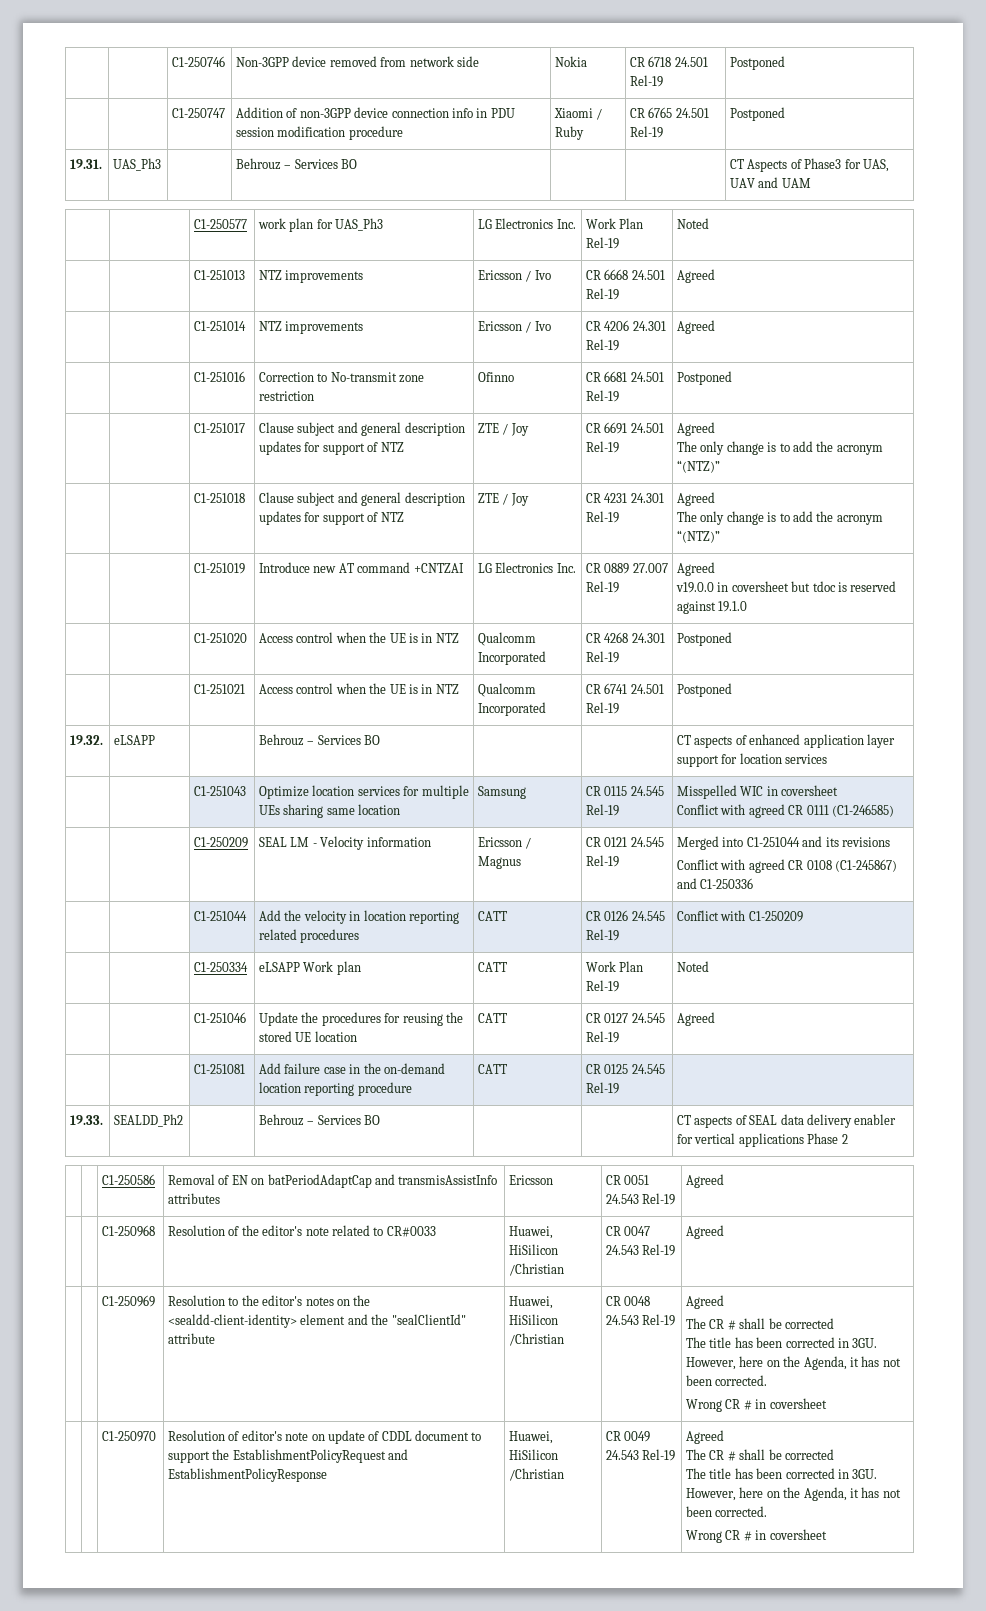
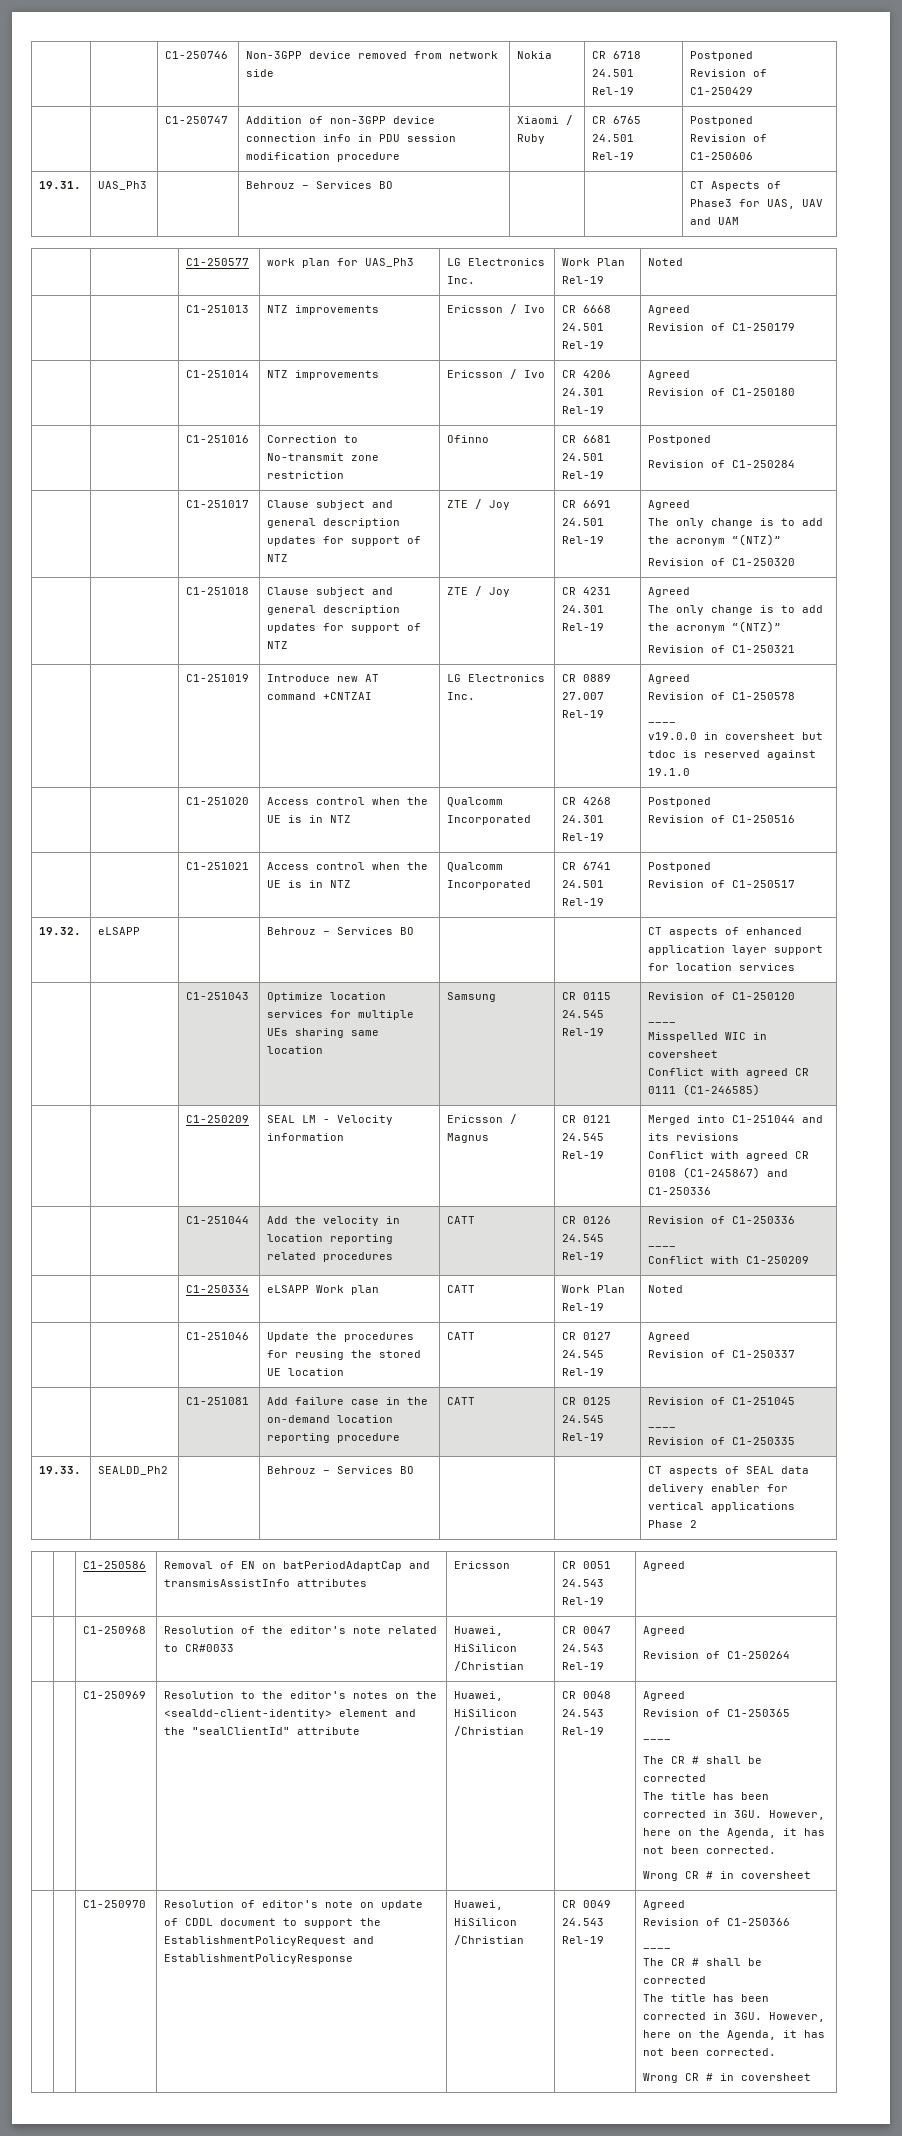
  | | C1-250746 | Non-3GPP device removed from network side | Nokia | CR 6718 24.501 Rel-19 | Postponed
+ Revision of C1-250429
  | | C1-250747 | Addition of non-3GPP device connection info in PDU session modification procedure | Xiaomi / Ruby | CR 6765 24.501 Rel-19 | Postponed
+ Revision of C1-250606
  | | C1-251013 | NTZ improvements | Ericsson / Ivo | CR 6668 24.501 Rel-19 | Agreed
+ Revision of C1-250179
  | | C1-251014 | NTZ improvements | Ericsson / Ivo | CR 4206 24.301 Rel-19 | Agreed
+ Revision of C1-250180
  | | C1-251016 | Correction to No-transmit zone restriction | Ofinno | CR 6681 24.501 Rel-19 | Postponed
+ Revision of C1-250284
  | | C1-251017 | Clause subject and general description updates for support of NTZ | ZTE / Joy | CR 6691 24.501 Rel-19 | Agreed
  The only change is to add the acronym “(NTZ)”
+ Revision of C1-250320
  | | C1-251018 | Clause subject and general description updates for support of NTZ | ZTE / Joy | CR 4231 24.301 Rel-19 | Agreed
  The only change is to add the acronym “(NTZ)”
+ Revision of C1-250321
  | | C1-251019 | Introduce new AT command +CNTZAI | LG Electronics Inc. | CR 0889 27.007 Rel-19 | Agreed
+ Revision of C1-250578
+ ____
  | | C1-251020 | Access control when the UE is in NTZ | Qualcomm Incorporated | CR 4268 24.301 Rel-19 | Postponed
+ Revision of C1-250516
  | | C1-251021 | Access control when the UE is in NTZ | Qualcomm Incorporated | CR 6741 24.501 Rel-19 | Postponed
+ Revision of C1-250517
- | | C1-251043 | Optimize location services for multiple UEs sharing same location | Samsung | CR 0115 24.545 Rel-19 | Misspelled WIC in coversheet
+ | | C1-251043 | Optimize location services for multiple UEs sharing same location | Samsung | CR 0115 24.545 Rel-19 | Revision of C1-250120
+ ____
+ Misspelled WIC in coversheet
- | | C1-251044 | Add the velocity in location reporting related procedures | CATT | CR 0126 24.545 Rel-19 | Conflict with C1-250209
+ | | C1-251044 | Add the velocity in location reporting related procedures | CATT | CR 0126 24.545 Rel-19 | Revision of C1-250336
+ ____
+ Conflict with C1-250209
  | | C1-251046 | Update the procedures for reusing the stored UE location | CATT | CR 0127 24.545 Rel-19 | Agreed
+ Revision of C1-250337
- | | C1-251081 | Add failure case in the on-demand location reporting procedure | CATT | CR 0125 24.545 Rel-19 |
+ | | C1-251081 | Add failure case in the on-demand location reporting procedure | CATT | CR 0125 24.545 Rel-19 | Revision of C1-251045
+ ____
+ Revision of C1-250335
  | | C1-250968 | Resolution of the editor's note related to CR#0033 | Huawei, HiSilicon /Christian | CR 0047 24.543 Rel-19 | Agreed
+ Revision of C1-250264
+ Revision of C1-250365
+ ____
+ Revision of C1-250366
+ ____

